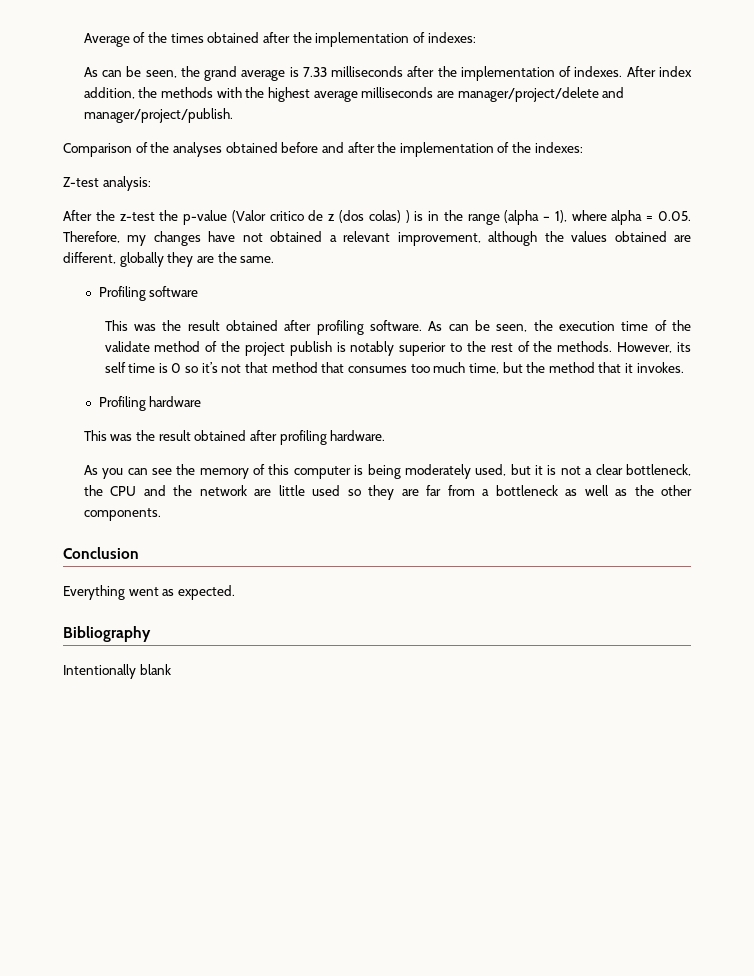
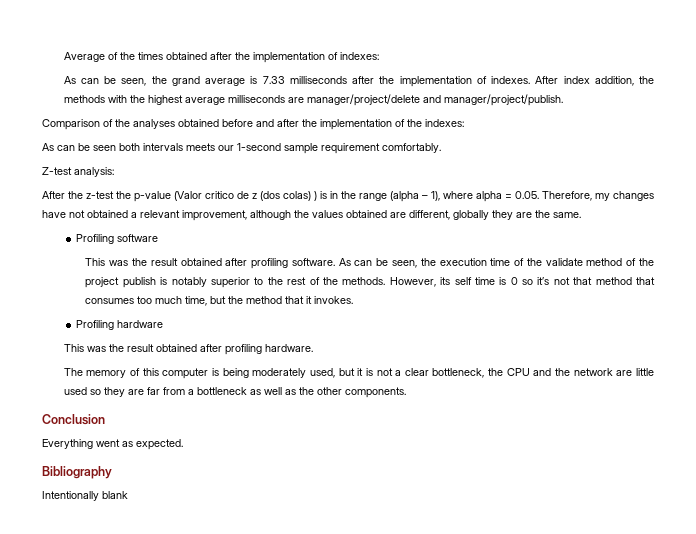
+ As can be seen both intervals meets our 1-second sample requirement comfortably.
- As you can see the memory of this computer is being moderately used, but it is not a clear bottleneck, the CPU and the network are little used so they are far from a bottleneck as well as the other components.
+ The memory of this computer is being moderately used, but it is not a clear bottleneck, the CPU and the network are little used so they are far from a bottleneck as well as the other components.

